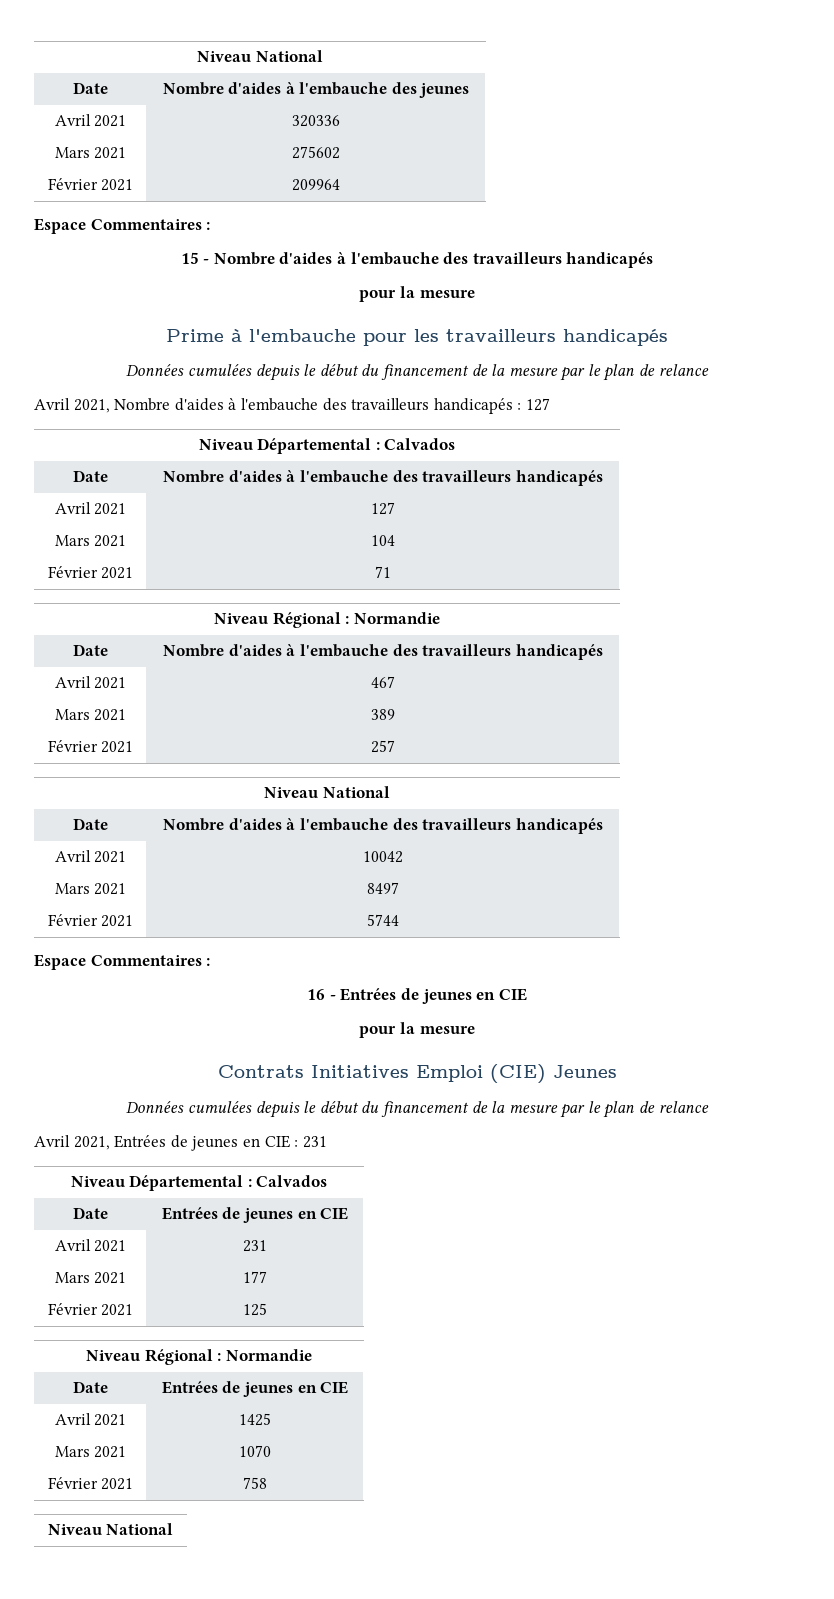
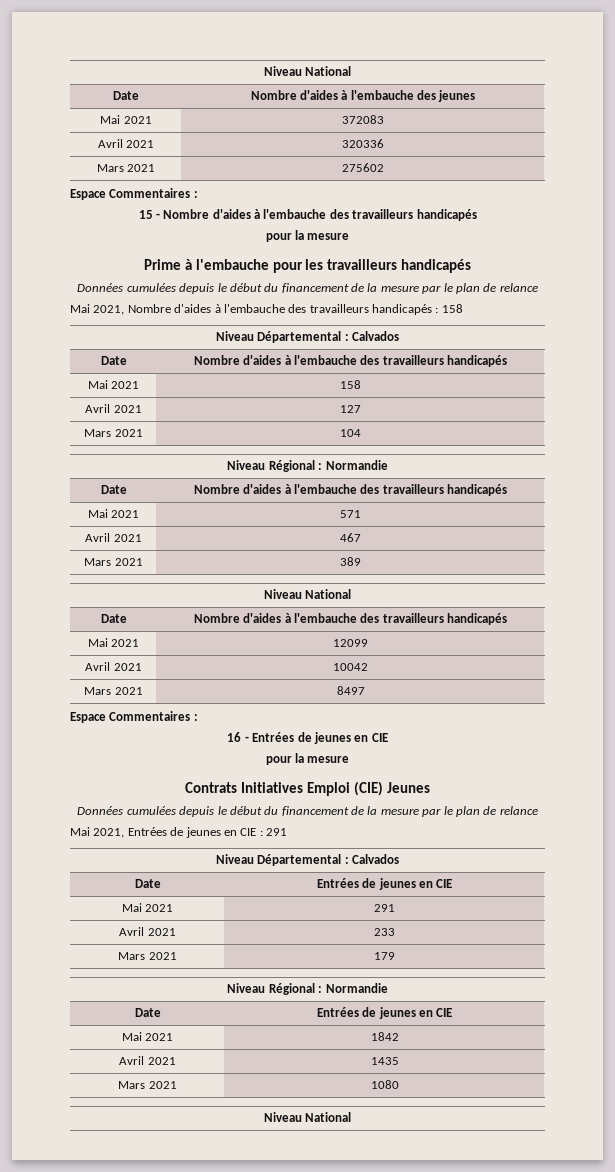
+ Mai 2021 | 372083
- Février 2021 | 209964
- Avril 2021, Nombre d'aides à l'embauche des travailleurs handicapés : 127
+ Mai 2021, Nombre d'aides à l'embauche des travailleurs handicapés : 158
+ Mai 2021 | 158
- Février 2021 | 71
+ Mai 2021 | 571
- Février 2021 | 257
+ Mai 2021 | 12099
- Février 2021 | 5744
- Avril 2021, Entrées de jeunes en CIE : 231
+ Mai 2021, Entrées de jeunes en CIE : 291
- Avril 2021 | 231
- Mars 2021 | 177
- Février 2021 | 125
+ Mai 2021 | 291
+ Avril 2021 | 233
+ Mars 2021 | 179
- Avril 2021 | 1425
- Mars 2021 | 1070
- Février 2021 | 758
+ Mai 2021 | 1842
+ Avril 2021 | 1435
+ Mars 2021 | 1080

